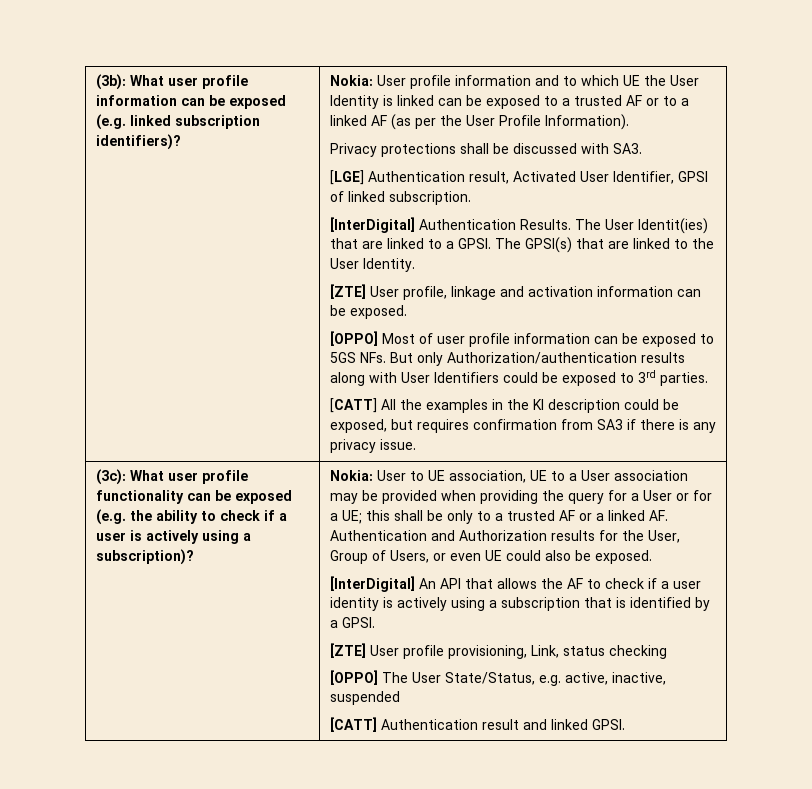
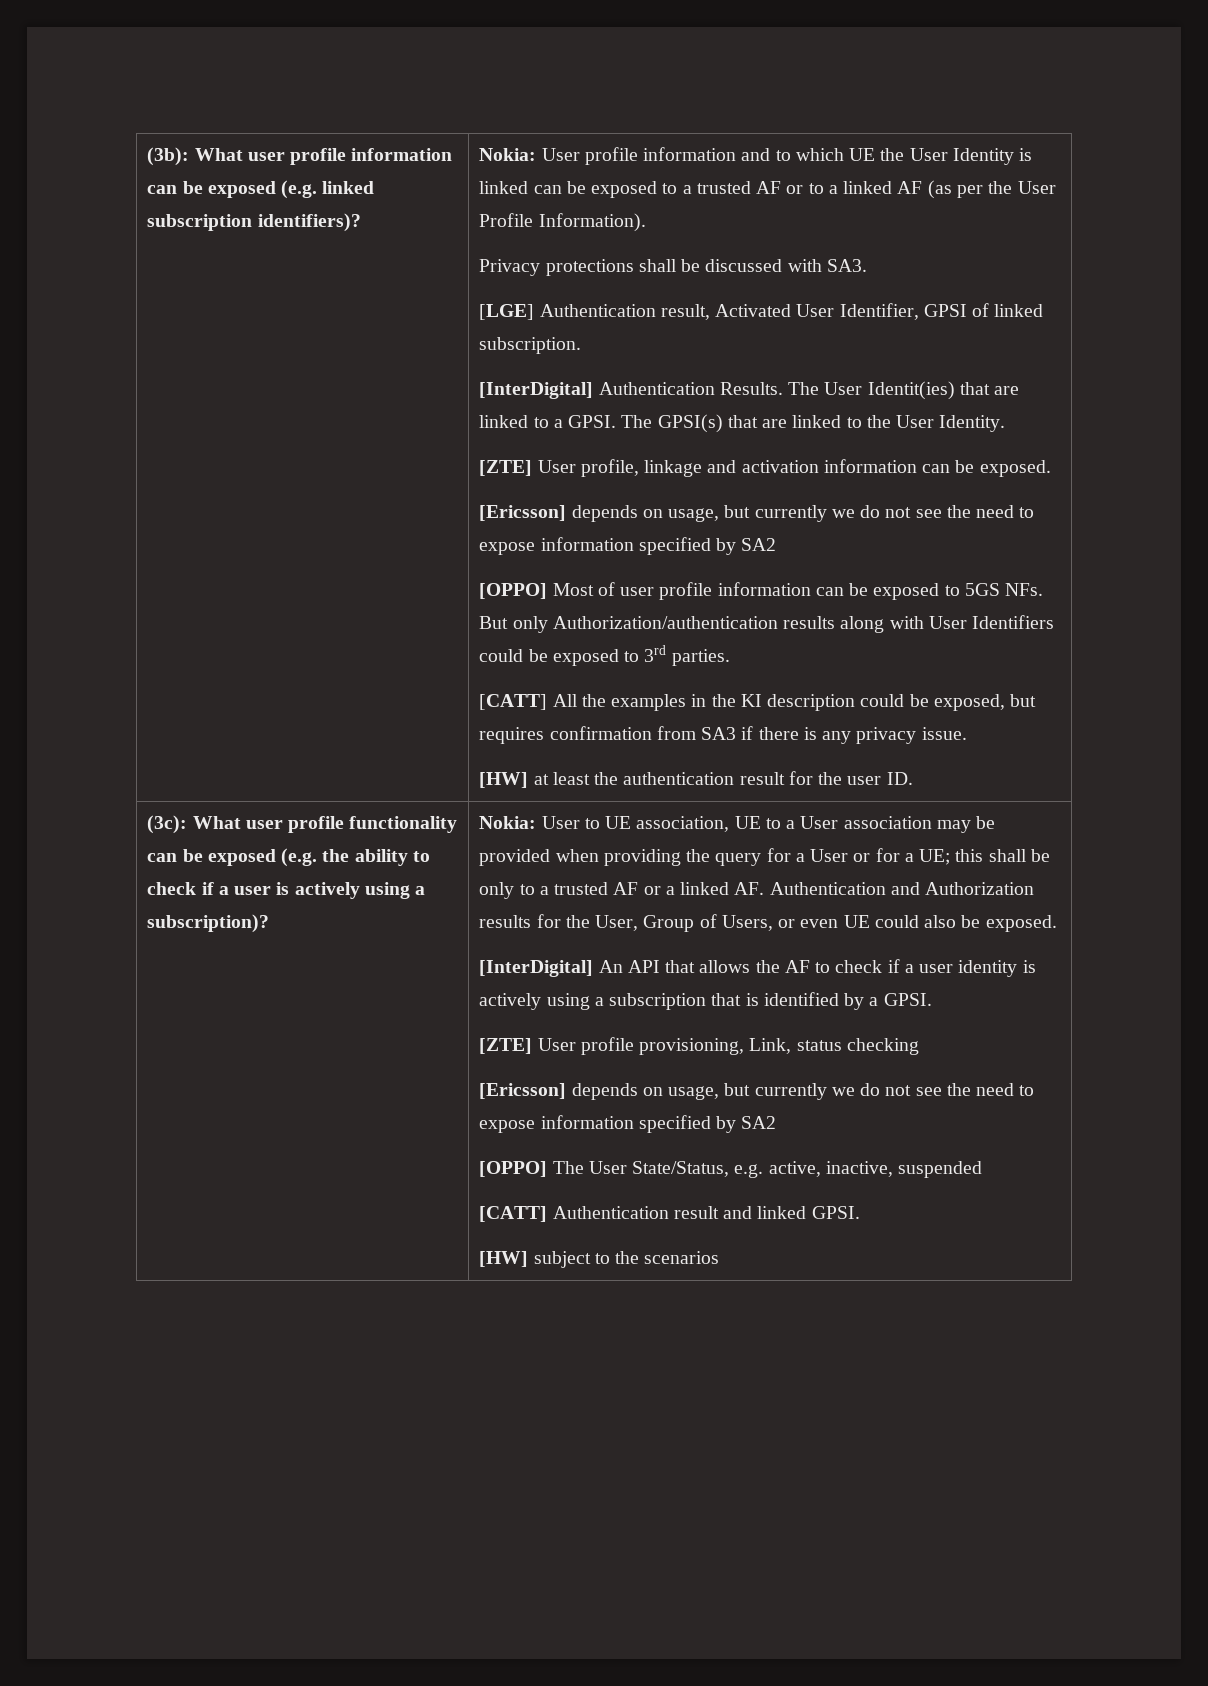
  [ZTE] User profile, linkage and activation information can be exposed.
+ [Ericsson] depends on usage, but currently we do not see the need to expose information specified by SA2
+ [HW] at least the authentication result for the user ID.
  [ZTE] User profile provisioning, Link, status checking
+ [Ericsson] depends on usage, but currently we do not see the need to expose information specified by SA2
+ [HW] subject to the scenarios

